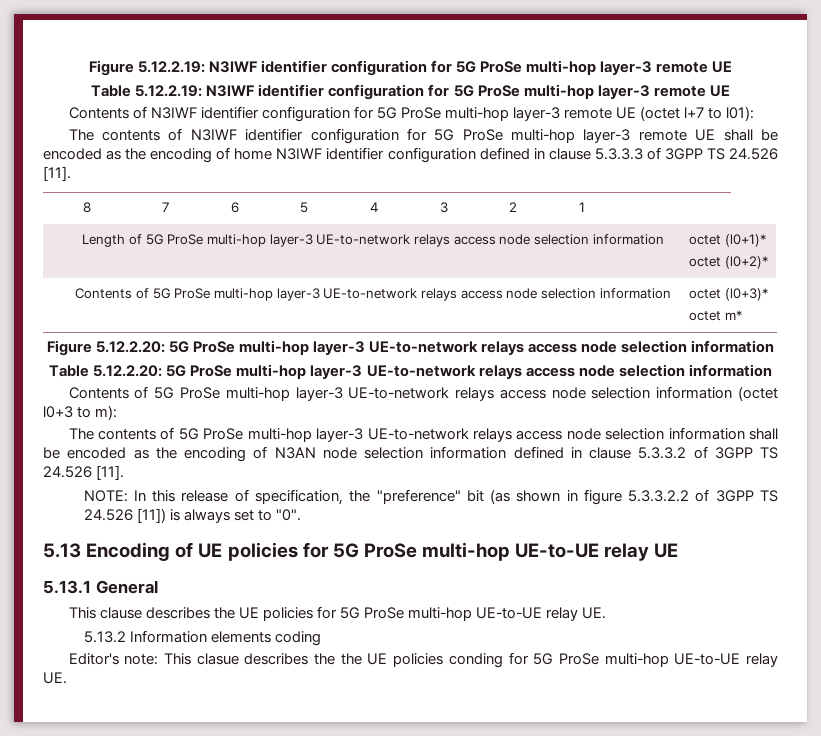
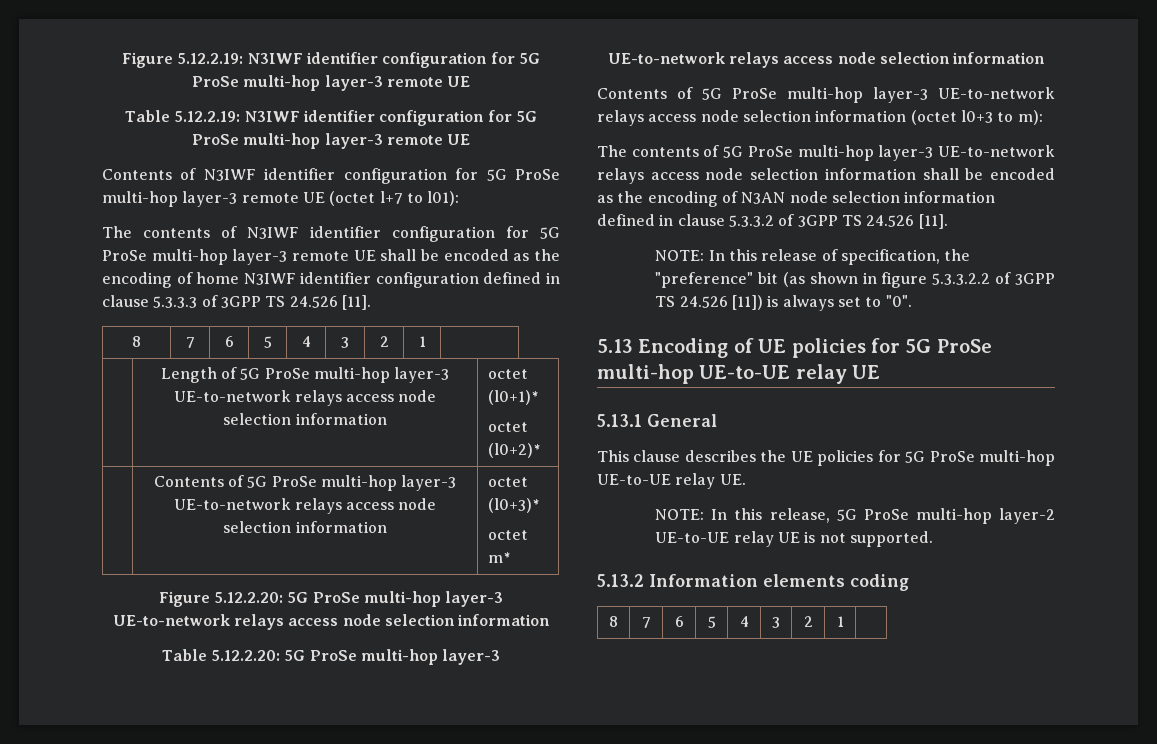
+ NOTE: In this release, 5G ProSe multi-hop layer-2 UE-to-UE relay UE is not supported.
  5.13.2 Information elements coding
- Editor's note: This clasue describes the the UE policies conding for 5G ProSe multi-hop UE-to-UE relay UE.
+ 8 | 7 | 6 | 5 | 4 | 3 | 2 | 1 |

